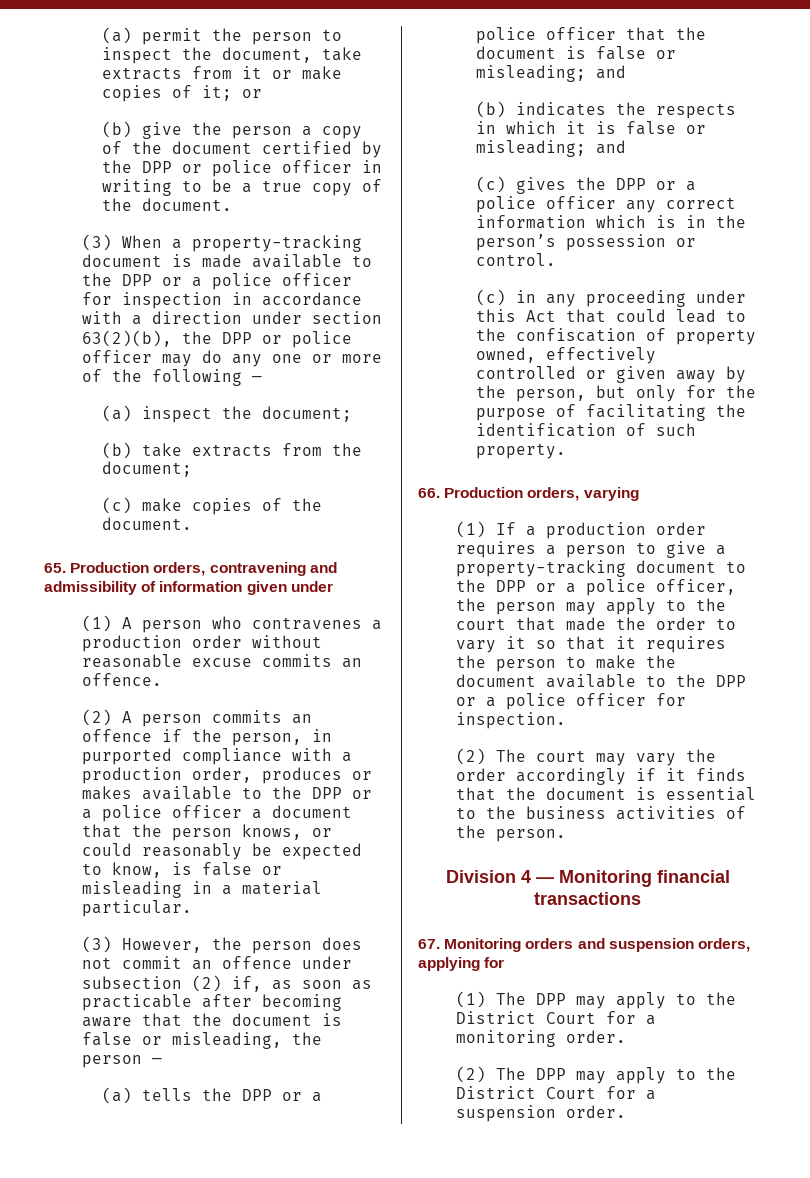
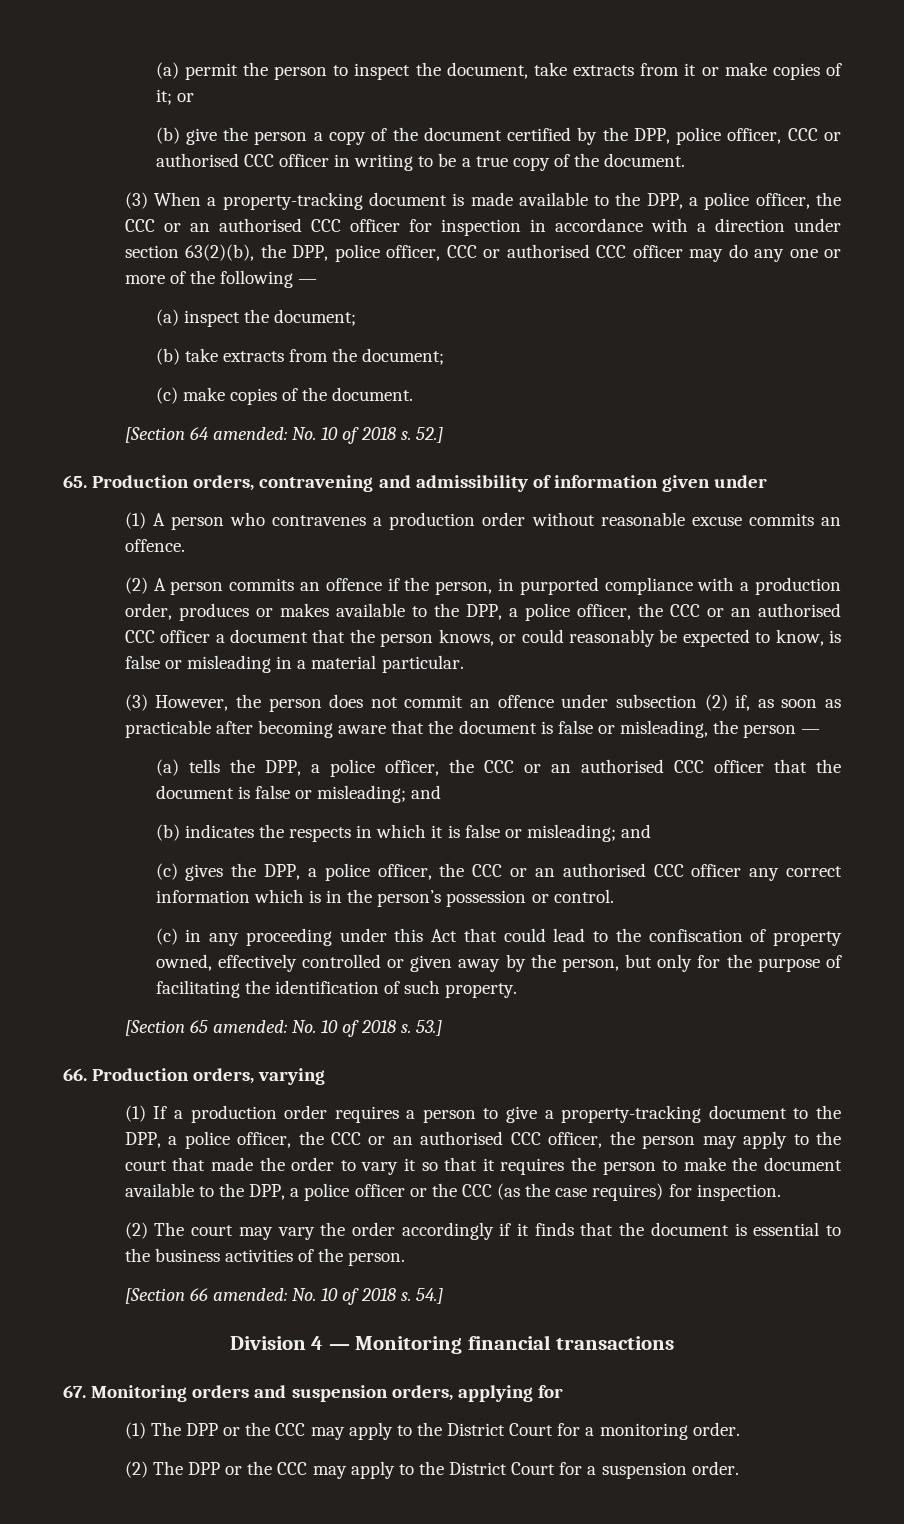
- (b) give the person a copy of the document certified by the DPP or police officer in writing to be a true copy of the document.
+ (b) give the person a copy of the document certified by the DPP, police officer, CCC or authorised CCC officer in writing to be a true copy of the document.
- (3) When a property-tracking document is made available to the DPP or a police officer for inspection in accordance with a direction under section 63(2)(b), the DPP or police officer may do any one or more of the following —
+ (3) When a property-tracking document is made available to the DPP, a police officer, the CCC or an authorised CCC officer for inspection in accordance with a direction under section 63(2)(b), the DPP, police officer, CCC or authorised CCC officer may do any one or more of the following —
+ [Section 64 amended: No. 10 of 2018 s. 52.]
- (2) A person commits an offence if the person, in purported compliance with a production order, produces or makes available to the DPP or a police officer a document that the person knows, or could reasonably be expected to know, is false or misleading in a material particular.
+ (2) A person commits an offence if the person, in purported compliance with a production order, produces or makes available to the DPP, a police officer, the CCC or an authorised CCC officer a document that the person knows, or could reasonably be expected to know, is false or misleading in a material particular.
- (a) tells the DPP or a police officer that the document is false or misleading; and
+ (a) tells the DPP, a police officer, the CCC or an authorised CCC officer that the document is false or misleading; and
- (c) gives the DPP or a police officer any correct information which is in the person’s possession or control.
+ (c) gives the DPP, a police officer, the CCC or an authorised CCC officer any correct information which is in the person’s possession or control.
+ [Section 65 amended: No. 10 of 2018 s. 53.]
- (1) If a production order requires a person to give a property-tracking document to the DPP or a police officer, the person may apply to the court that made the order to vary it so that it requires the person to make the document available to the DPP or a police officer for inspection.
+ (1) If a production order requires a person to give a property-tracking document to the DPP, a police officer, the CCC or an authorised CCC officer, the person may apply to the court that made the order to vary it so that it requires the person to make the document available to the DPP, a police officer or the CCC (as the case requires) for inspection.
+ [Section 66 amended: No. 10 of 2018 s. 54.]
- (1) The DPP may apply to the District Court for a monitoring order.
+ (1) The DPP or the CCC may apply to the District Court for a monitoring order.
- (2) The DPP may apply to the District Court for a suspension order.
+ (2) The DPP or the CCC may apply to the District Court for a suspension order.

